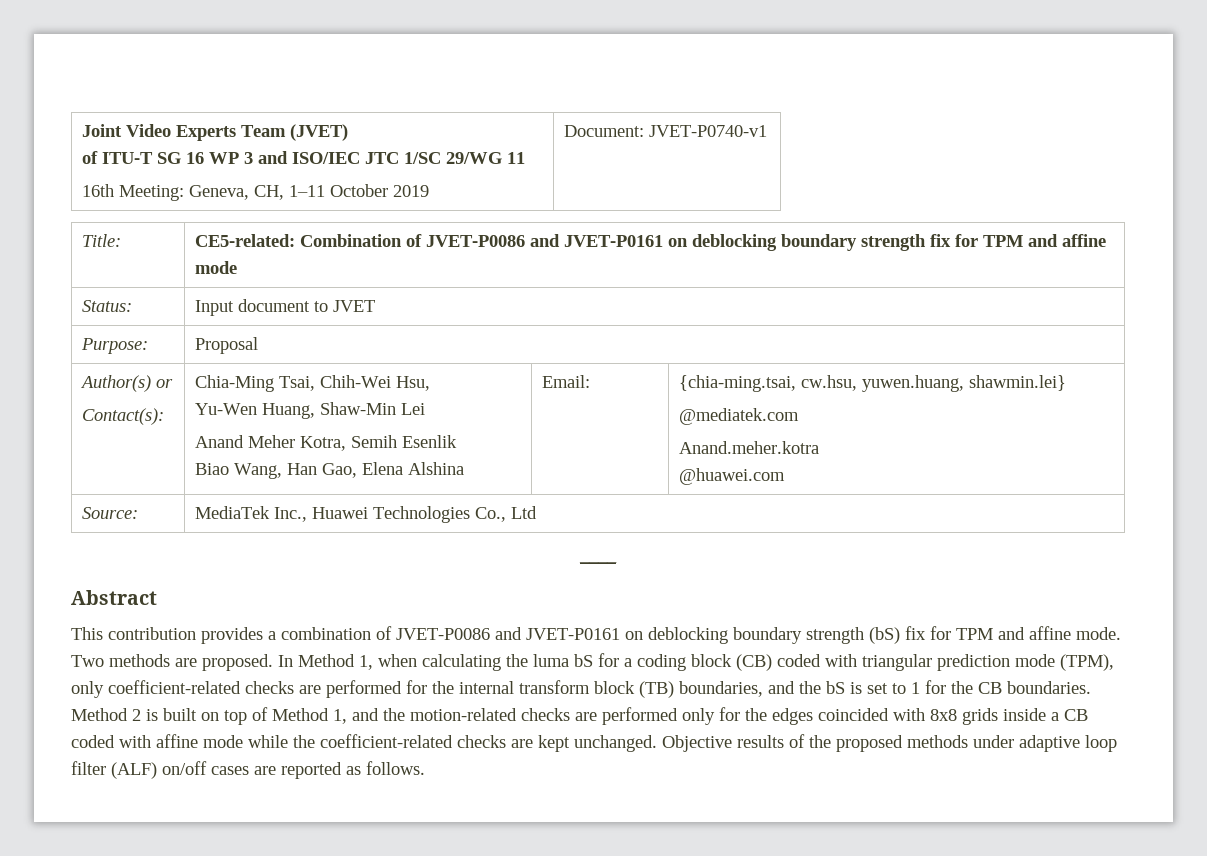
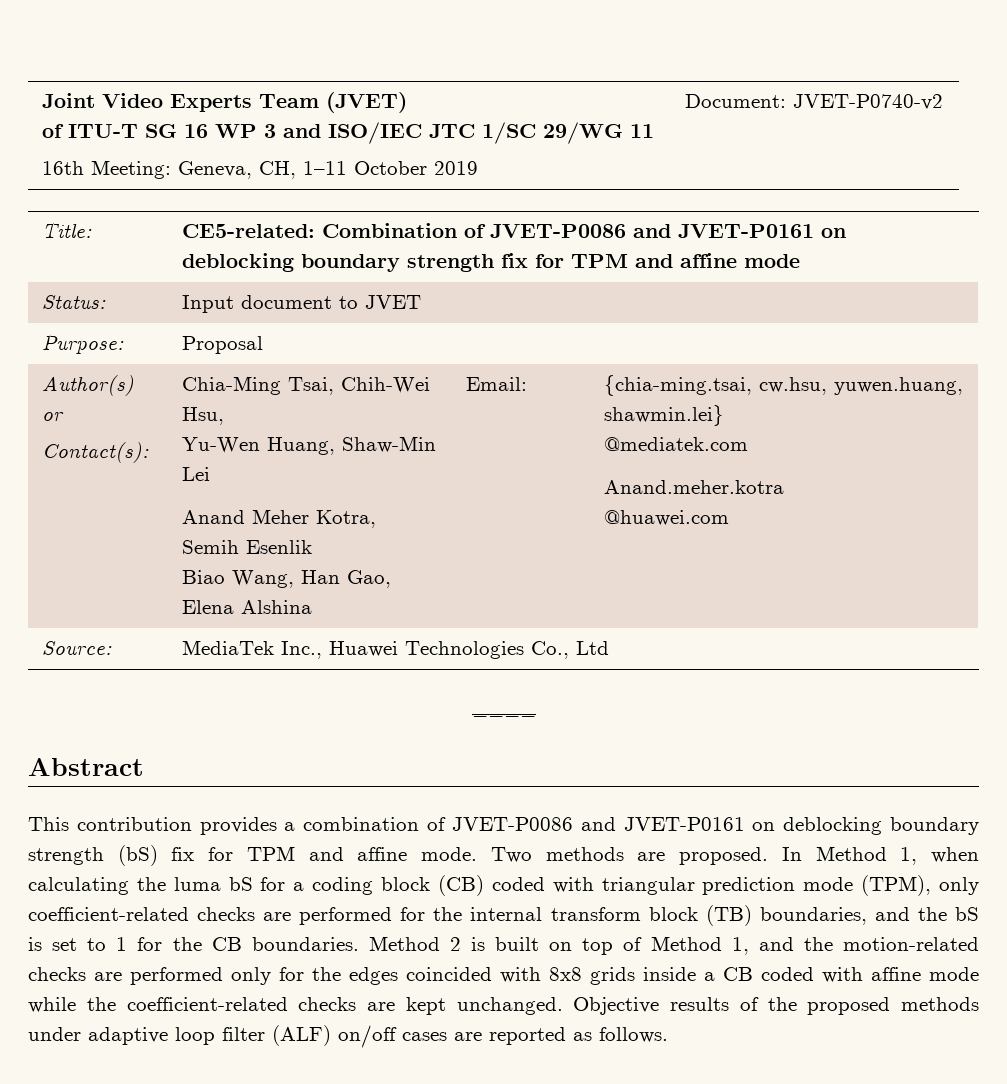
  Joint Video Experts Team (JVET)
  of ITU-T SG 16 WP 3 and ISO/IEC JTC 1/SC 29/WG 11
- 16th Meeting: Geneva, CH, 1–11 October 2019 | Document: JVET-P0740-v1
+ 16th Meeting: Geneva, CH, 1–11 October 2019 | Document: JVET-P0740-v2

